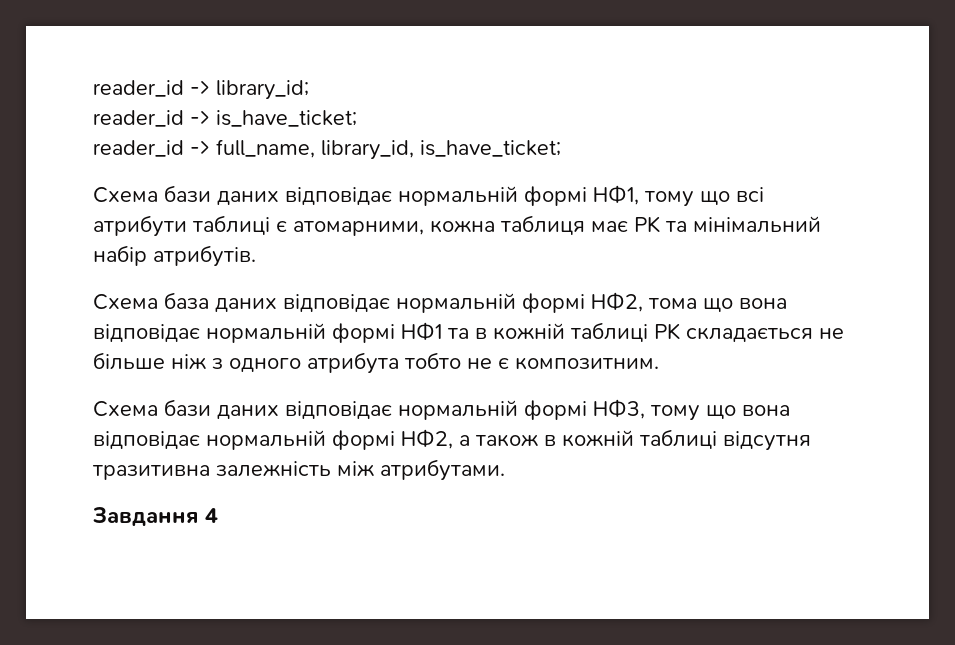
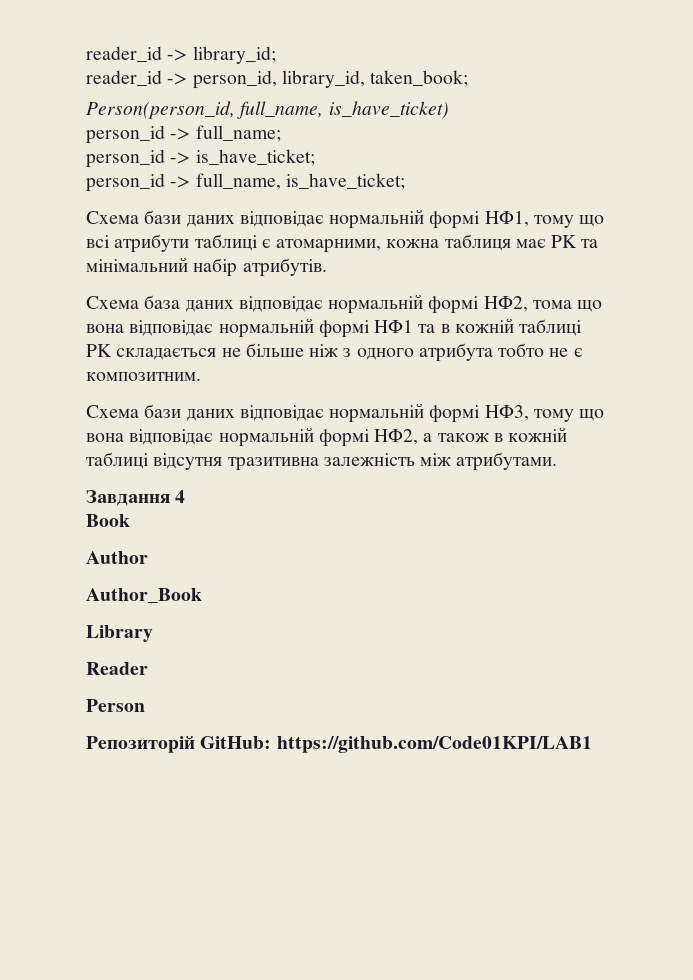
- reader_id -> is_have_ticket;
- reader_id -> full_name, library_id, is_have_ticket;
+ reader_id -> person_id, library_id, taken_book;
+ Person(person_id, full_name, is_have_ticket)
+ person_id -> full_name;
+ person_id -> is_have_ticket;
+ person_id -> full_name, is_have_ticket;
+ Book
+ Author
+ Author_Book
+ Library
+ Reader
+ Person
+ Репозиторій GitHub: https://github.com/Code01KPI/LAB1

